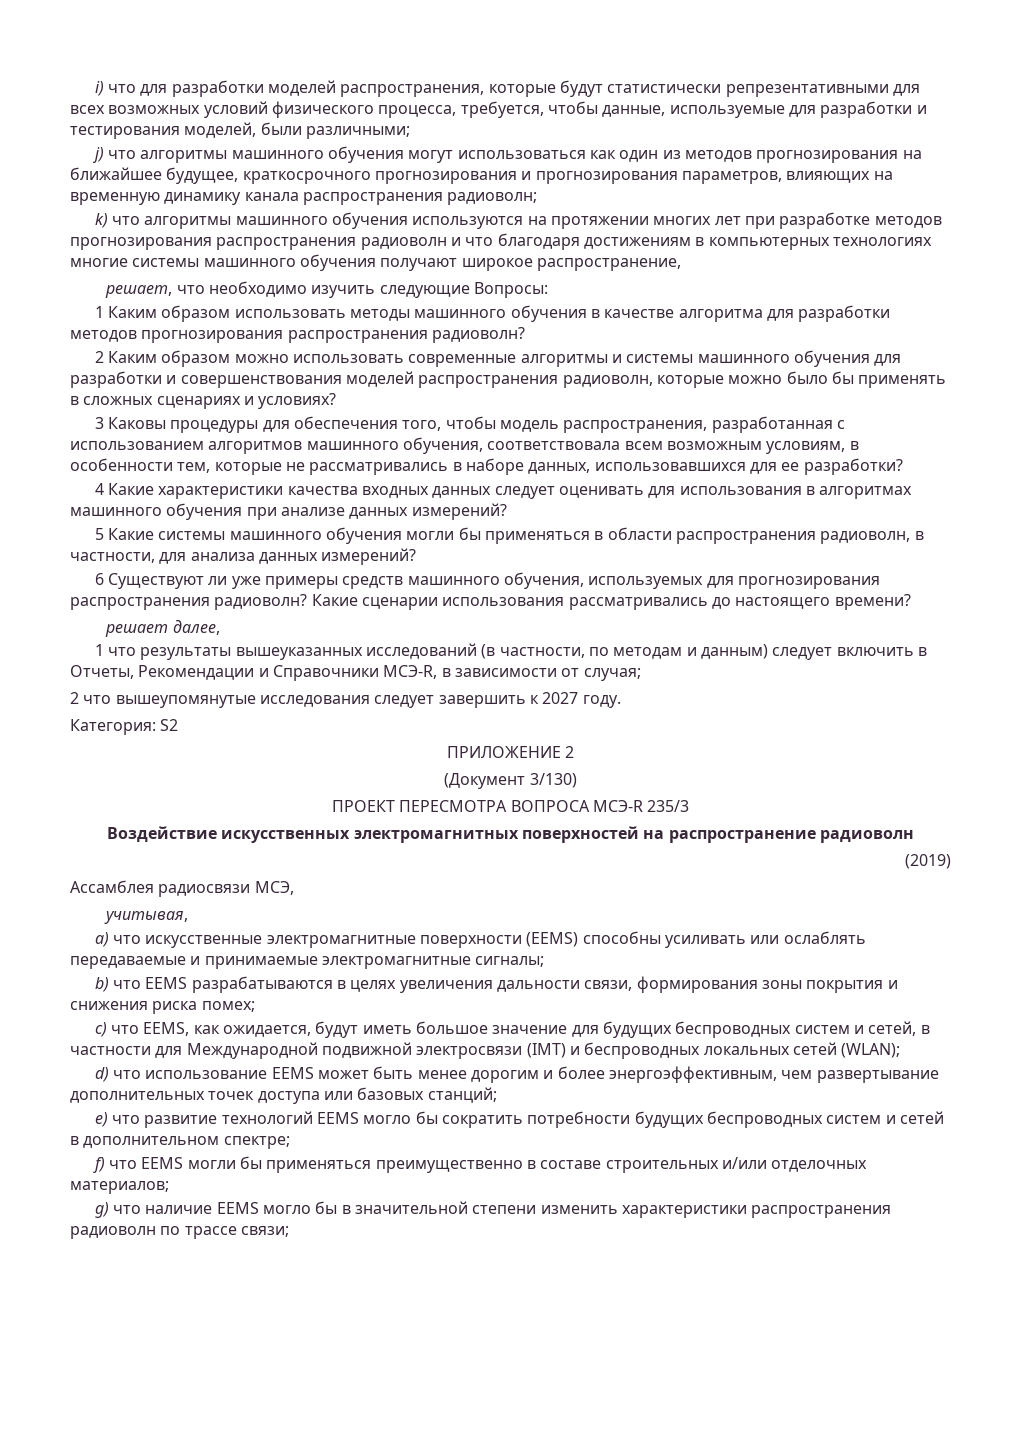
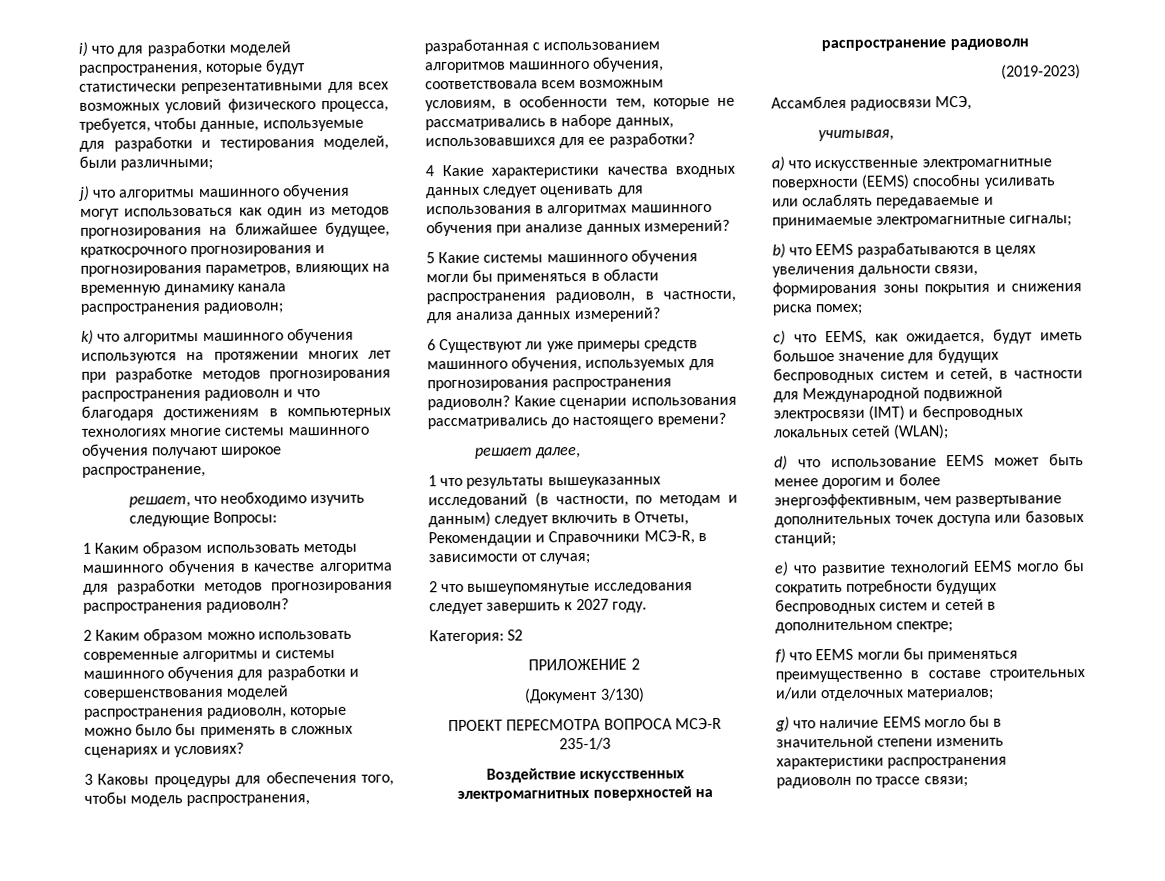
- ПРОЕКТ ПЕРЕСМОТРА ВОПРОСА МСЭ-R 235/3
+ ПРОЕКТ ПЕРЕСМОТРА ВОПРОСА МСЭ-R 235-1/3
- (2019)
+ (2019-2023)

